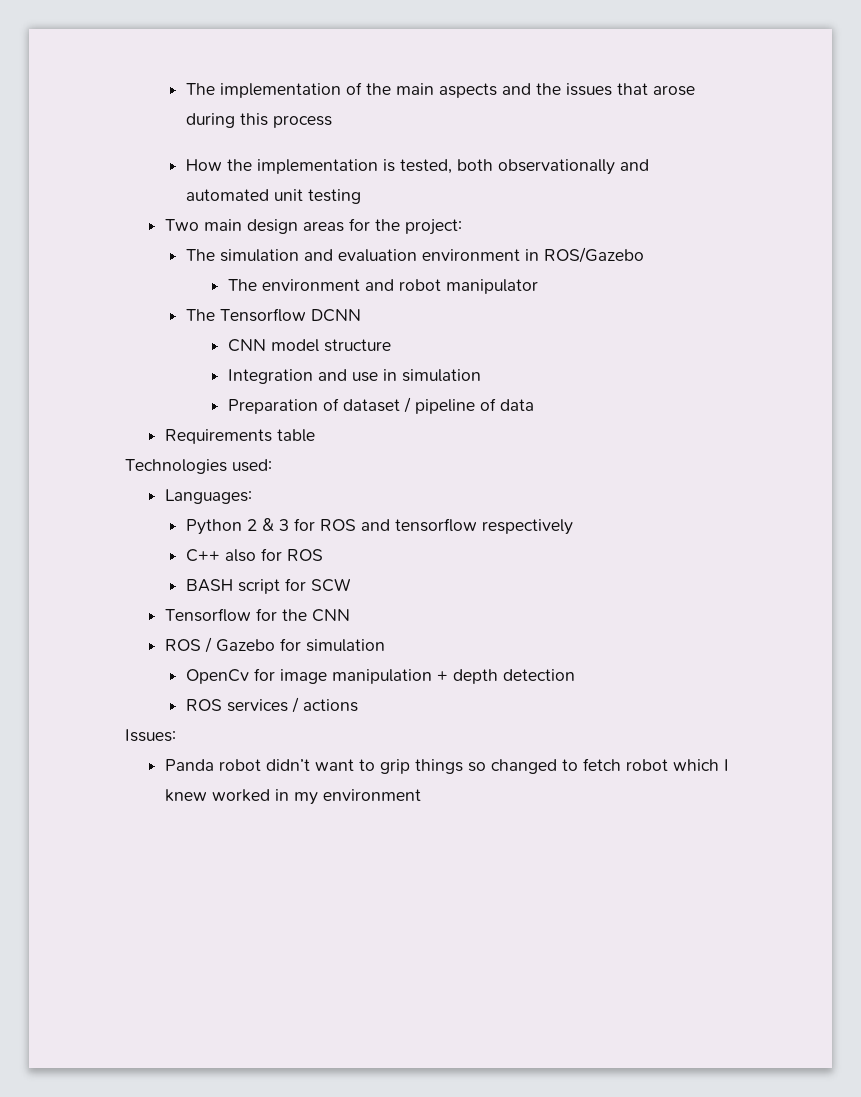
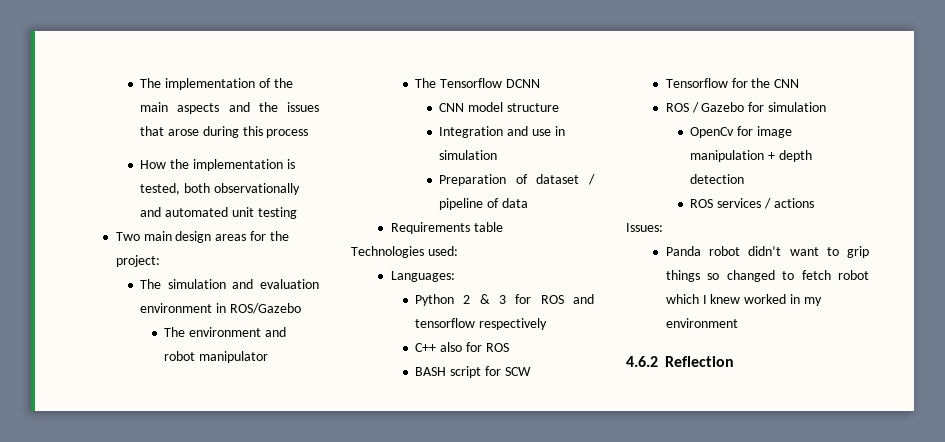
+ 4.6.2 Reflection

